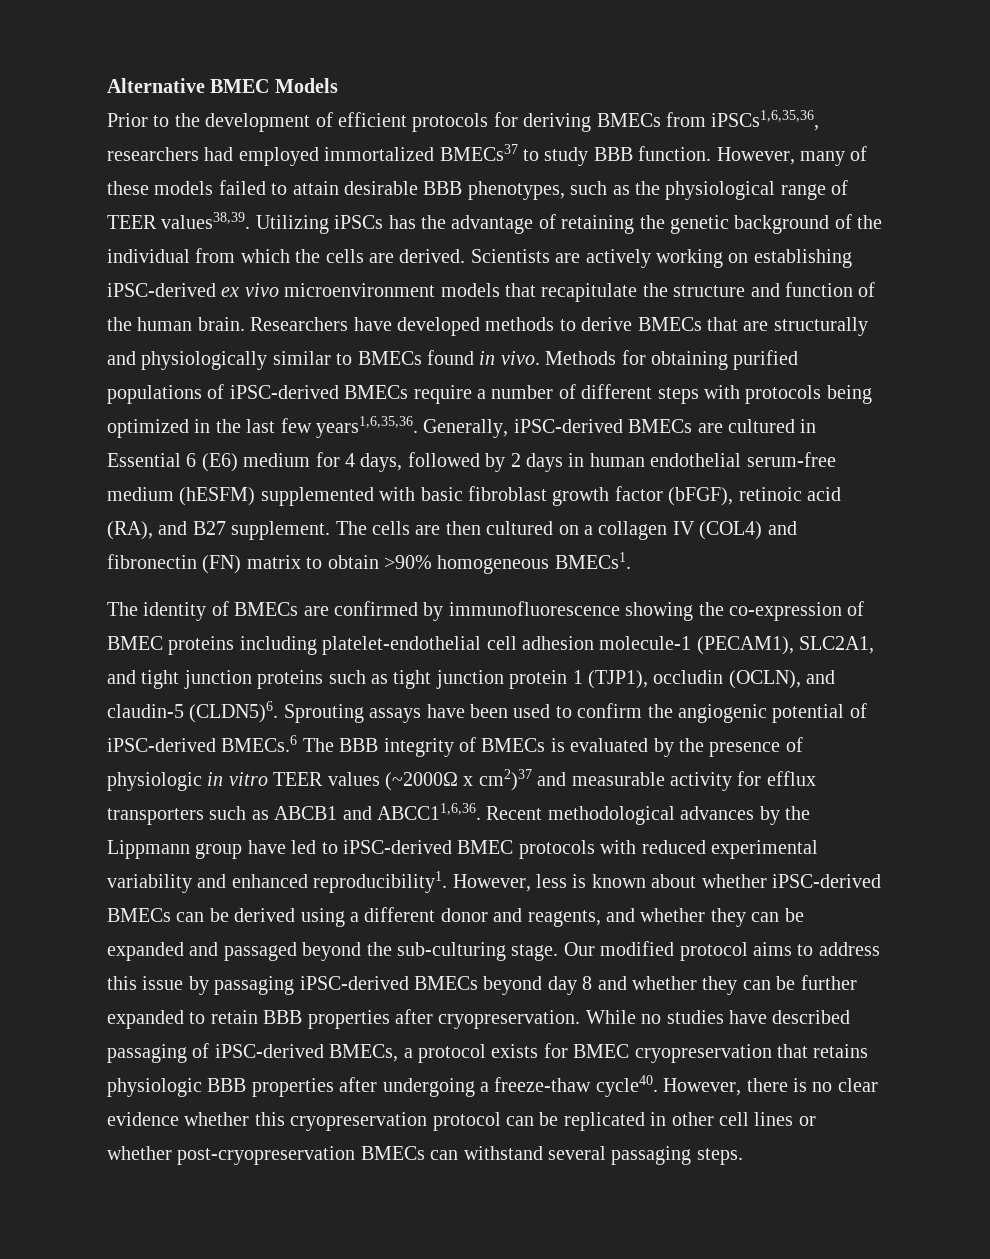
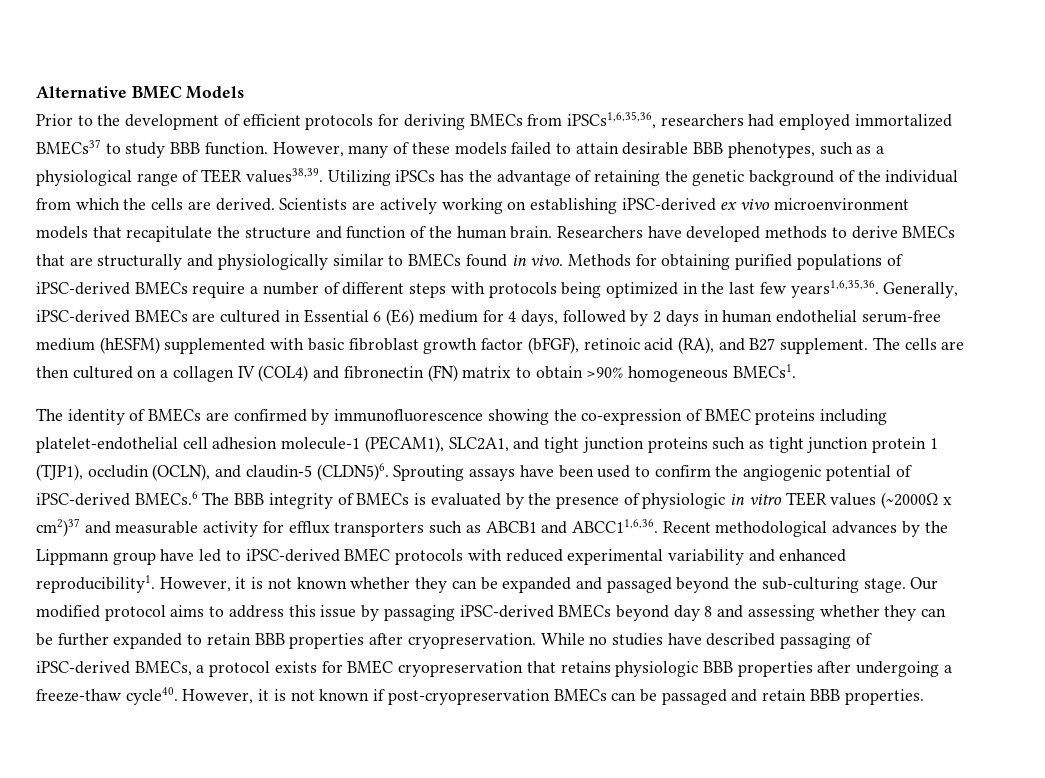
- However, many of these models failed to attain desirable BBB phenotypes, such as the physiological range of TEER values38,39.
+ However, many of these models failed to attain desirable BBB phenotypes, such as a physiological range of TEER values38,39.
- However, less is known about whether iPSC-derived BMECs can be derived using a different donor and reagents, and whether they can be expanded and passaged beyond the sub-culturing stage.
+ However, it is not known whether they can be expanded and passaged beyond the sub-culturing stage.
- Our modified protocol aims to address this issue by passaging iPSC-derived BMECs beyond day 8 and whether they can be further expanded to retain BBB properties after cryopreservation.
+ Our modified protocol aims to address this issue by passaging iPSC-derived BMECs beyond day 8 and assessing whether they can be further expanded to retain BBB properties after cryopreservation.
- However, there is no clear evidence whether this cryopreservation protocol can be replicated in other cell lines or whether post-cryopreservation BMECs can withstand several passaging steps.
+ However, it is not known if post-cryopreservation BMECs can be passaged and retain BBB properties.

